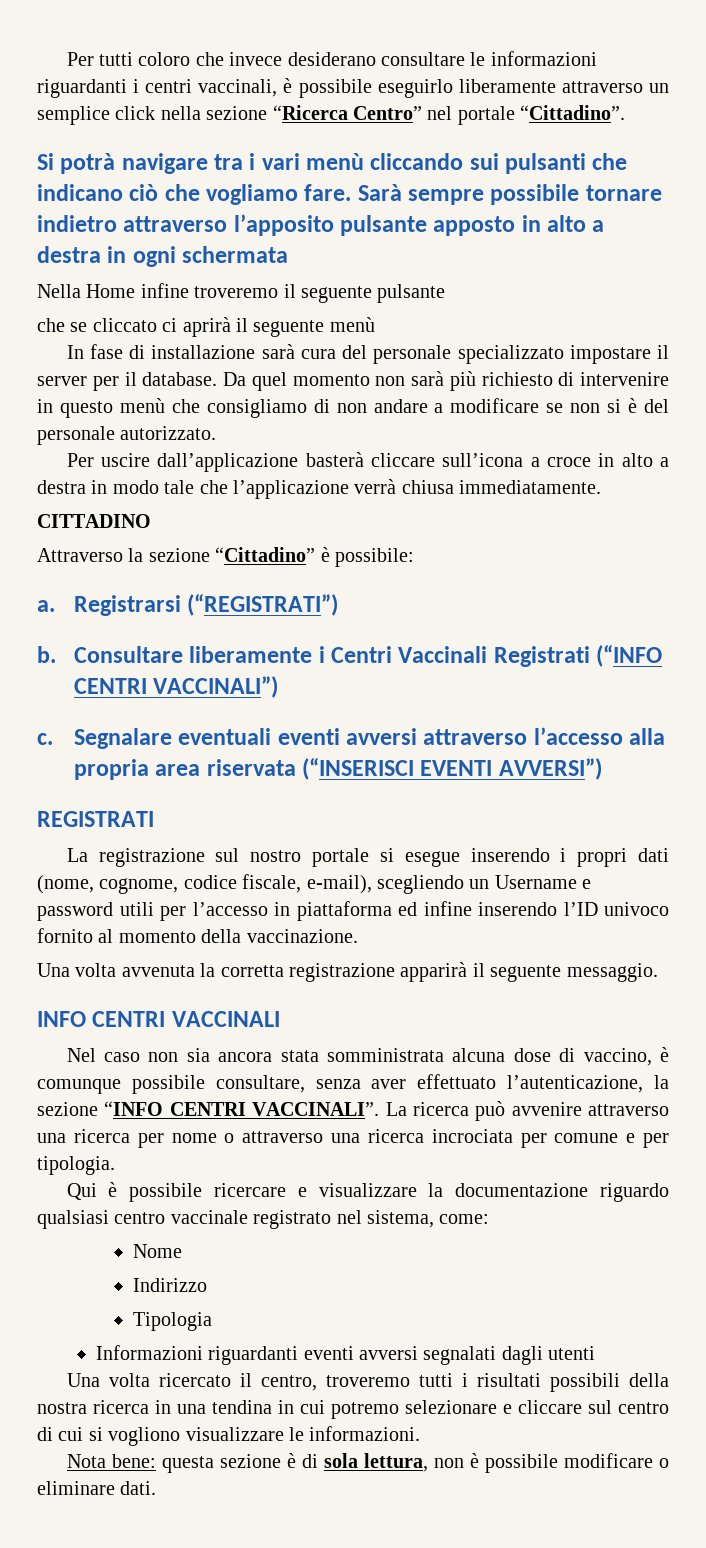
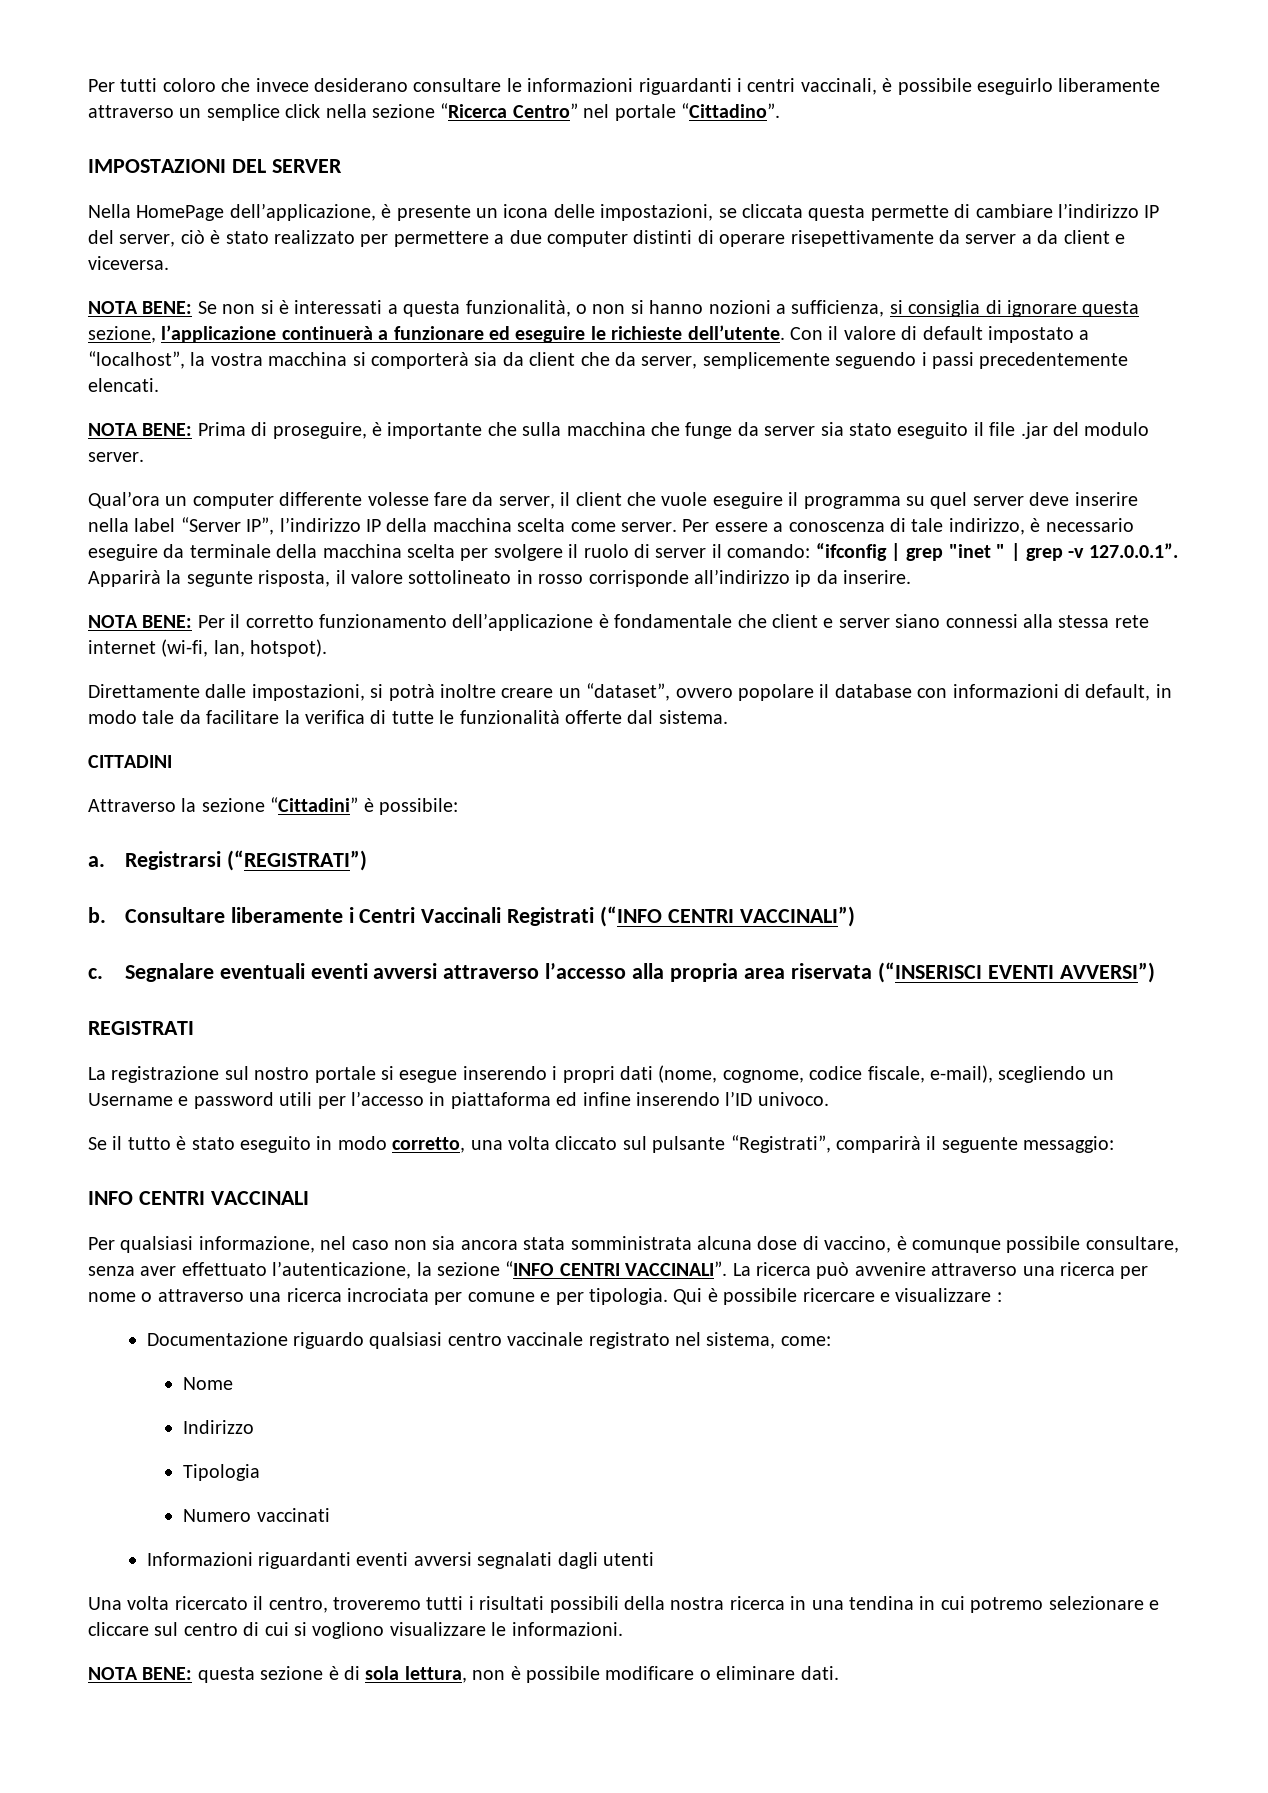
- Si potrà navigare tra i vari menù cliccando sui pulsanti che indicano ciò che vogliamo fare. Sarà sempre possibile tornare indietro attraverso l’apposito pulsante apposto in alto a destra in ogni schermata
- Nella Home infine troveremo il seguente pulsante
- che se cliccato ci aprirà il seguente menù
- In fase di installazione sarà cura del personale specializzato impostare il server per il database. Da quel momento non sarà più richiesto di intervenire in questo menù che consigliamo di non andare a modificare se non si è del personale autorizzato.
- Per uscire dall’applicazione basterà cliccare sull’icona a croce in alto a destra in modo tale che l’applicazione verrà chiusa immediatamente.
- CITTADINO
+ IMPOSTAZIONI DEL SERVER
+ Nella HomePage dell’applicazione, è presente un icona delle impostazioni, se cliccata questa permette di cambiare l’indirizzo IP del server, ciò è stato realizzato per permettere a due computer distinti di operare risepettivamente da server a da client e viceversa.
+ NOTA BENE: Se non si è interessati a questa funzionalità, o non si hanno nozioni a sufficienza, si consiglia di ignorare questa sezione, l’applicazione continuerà a funzionare ed eseguire le richieste dell’utente. Con il valore di default impostato a “localhost”, la vostra macchina si comporterà sia da client che da server, semplicemente seguendo i passi precedentemente elencati.
+ NOTA BENE: Prima di proseguire, è importante che sulla macchina che funge da server sia stato eseguito il file .jar del modulo server.
+ Qual’ora un computer differente volesse fare da server, il client che vuole eseguire il programma su quel server deve inserire nella label “Server IP”, l’indirizzo IP della macchina scelta come server. Per essere a conoscenza di tale indirizzo, è necessario eseguire da terminale della macchina scelta per svolgere il ruolo di server il comando: “ifconfig | grep "inet " | grep -v 127.0.0.1”. Apparirà la segunte risposta, il valore sottolineato in rosso corrisponde all’indirizzo ip da inserire.
+ NOTA BENE: Per il corretto funzionamento dell’applicazione è fondamentale che client e server siano connessi alla stessa rete internet (wi-fi, lan, hotspot).
+ Direttamente dalle impostazioni, si potrà inoltre creare un “dataset”, ovvero popolare il database con informazioni di default, in modo tale da facilitare la verifica di tutte le funzionalità offerte dal sistema.
+ CITTADINI
- Attraverso la sezione “Cittadino” è possibile:
+ Attraverso la sezione “Cittadini” è possibile:
- La registrazione sul nostro portale si esegue inserendo i propri dati (nome, cognome, codice fiscale, e-mail), scegliendo un Username e password utili per l’accesso in piattaforma ed infine inserendo l’ID univoco fornito al momento della vaccinazione.
- Una volta avvenuta la corretta registrazione apparirà il seguente messaggio.
+ La registrazione sul nostro portale si esegue inserendo i propri dati (nome, cognome, codice fiscale, e-mail), scegliendo un Username e password utili per l’accesso in piattaforma ed infine inserendo l’ID univoco.
+ Se il tutto è stato eseguito in modo corretto, una volta cliccato sul pulsante “Registrati”, comparirà il seguente messaggio:
- Nel caso non sia ancora stata somministrata alcuna dose di vaccino, è comunque possibile consultare, senza aver effettuato l’autenticazione, la sezione “INFO CENTRI VACCINALI”.
+ Per qualsiasi informazione, nel caso non sia ancora stata somministrata alcuna dose di vaccino, è comunque possibile consultare, senza aver effettuato l’autenticazione, la sezione “INFO CENTRI VACCINALI”.
- La ricerca può avvenire attraverso una ricerca per nome o attraverso una ricerca incrociata per comune e per tipologia.
- Qui è possibile ricercare e visualizzare la documentazione riguardo qualsiasi centro vaccinale registrato nel sistema, come:
+ La ricerca può avvenire attraverso una ricerca per nome o attraverso una ricerca incrociata per comune e per tipologia. Qui è possibile ricercare e visualizzare :
+ Documentazione riguardo qualsiasi centro vaccinale registrato nel sistema, come:
+ Numero vaccinati
- Nota bene: questa sezione è di sola lettura, non è possibile modificare o eliminare dati.
+ NOTA BENE: questa sezione è di sola lettura, non è possibile modificare o eliminare dati.

